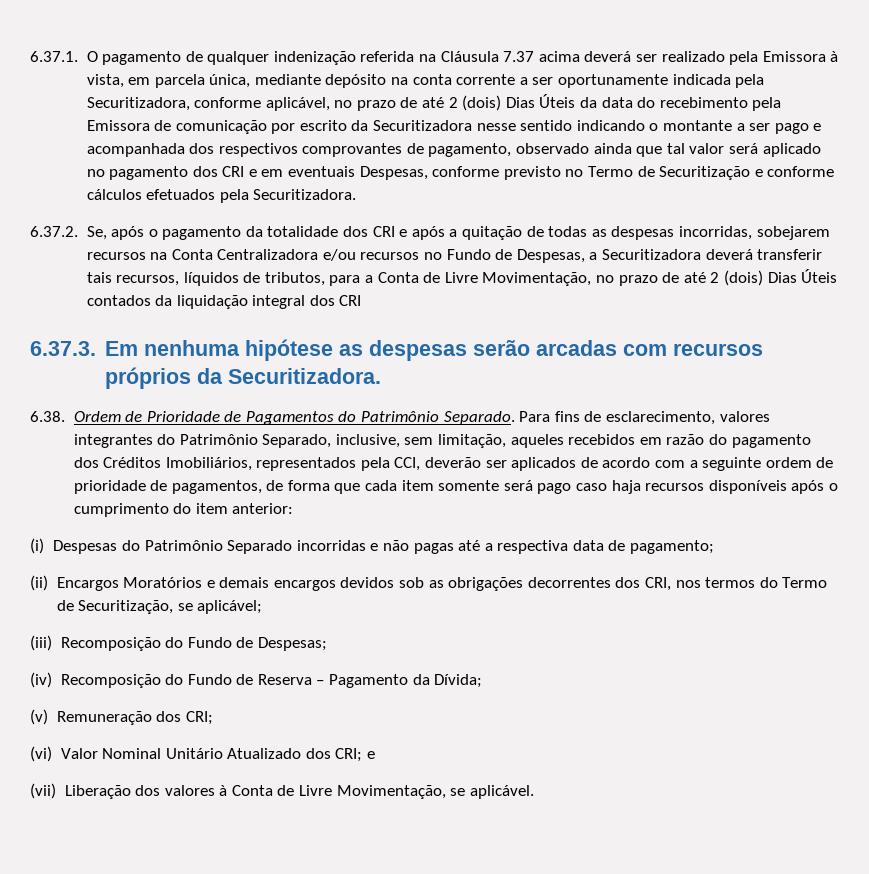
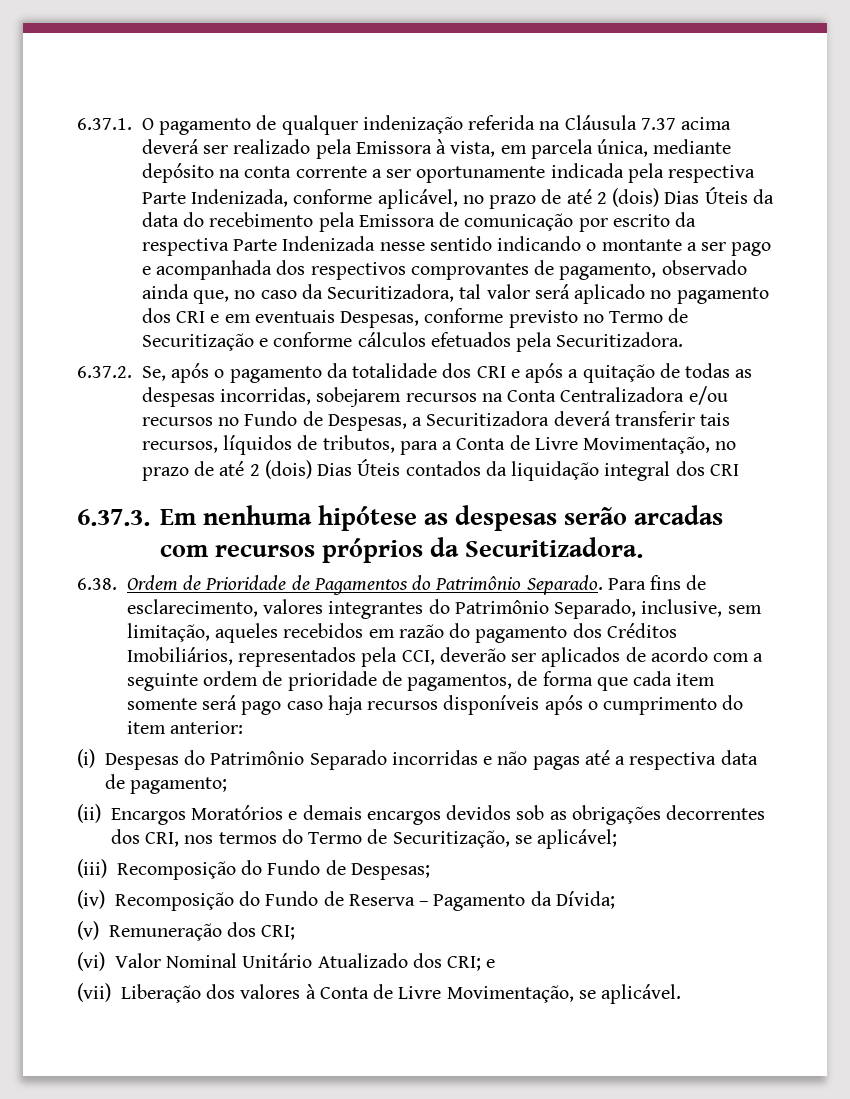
- 6.37.1. O pagamento de qualquer indenização referida na Cláusula 7.37 acima deverá ser realizado pela Emissora à vista, em parcela única, mediante depósito na conta corrente a ser oportunamente indicada pela Securitizadora, conforme aplicável, no prazo de até 2 (dois) Dias Úteis da data do recebimento pela Emissora de comunicação por escrito da Securitizadora nesse sentido indicando o montante a ser pago e acompanhada dos respectivos comprovantes de pagamento, observado ainda que tal valor será aplicado no pagamento dos CRI e em eventuais Despesas, conforme previsto no Termo de Securitização e conforme cálculos efetuados pela Securitizadora.
+ 6.37.1. O pagamento de qualquer indenização referida na Cláusula 7.37 acima deverá ser realizado pela Emissora à vista, em parcela única, mediante depósito na conta corrente a ser oportunamente indicada pela respectiva Parte Indenizada, conforme aplicável, no prazo de até 2 (dois) Dias Úteis da data do recebimento pela Emissora de comunicação por escrito da respectiva Parte Indenizada nesse sentido indicando o montante a ser pago e acompanhada dos respectivos comprovantes de pagamento, observado ainda que, no caso da Securitizadora, tal valor será aplicado no pagamento dos CRI e em eventuais Despesas, conforme previsto no Termo de Securitização e conforme cálculos efetuados pela Securitizadora.

